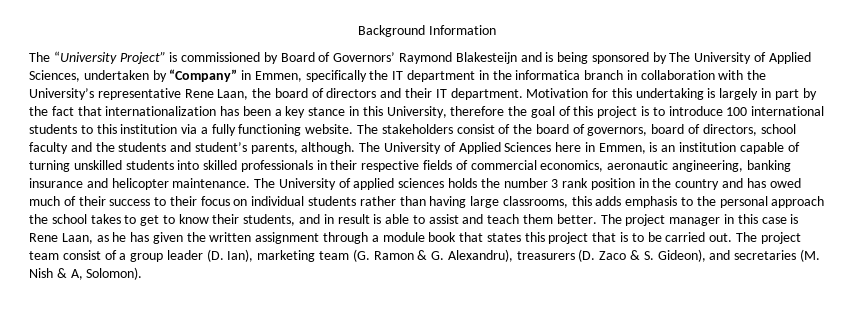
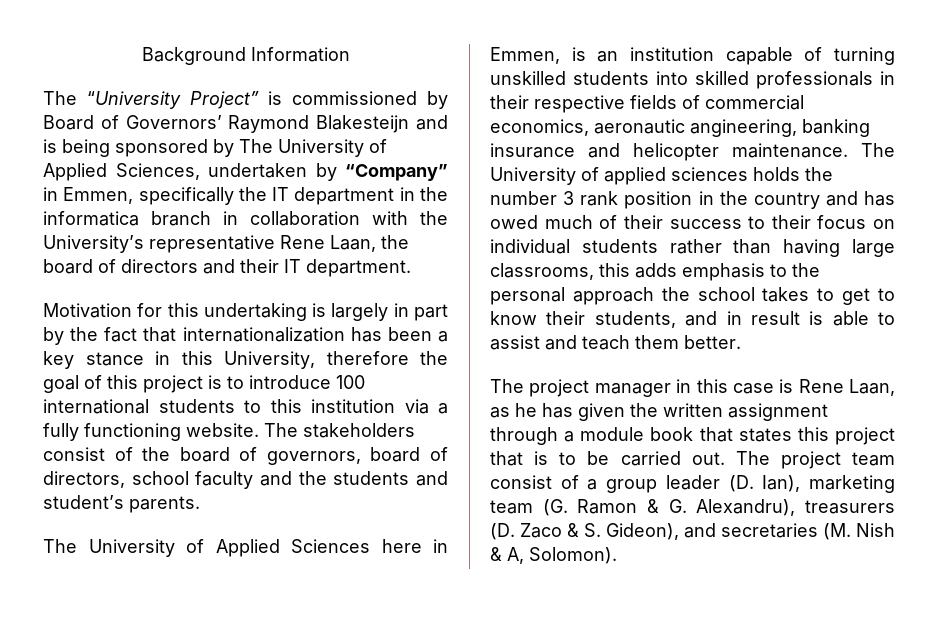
- The “University Project” is commissioned by Board of Governors’ Raymond Blakesteijn and is being sponsored by The University of Applied Sciences, undertaken by “Company” in Emmen, specifically the IT department in the informatica branch in collaboration with the University’s representative Rene Laan, the board of directors and their IT department. Motivation for this undertaking is largely in part by the fact that internationalization has been a key stance in this University, therefore the goal of this project is to introduce 100 international students to this institution via a fully functioning website.
+ The “University Project” is commissioned by Board of Governors’ Raymond Blakesteijn and is being sponsored by The University of Applied Sciences, undertaken by “Company” in Emmen, specifically the IT department in the informatica branch in collaboration with the University’s representative Rene Laan, the board of directors and their IT department.
+ Motivation for this undertaking is largely in part by the fact that internationalization has been a key stance in this University, therefore the goal of this project is to introduce 100 international students to this institution via a fully functioning website.
- The stakeholders consist of the board of governors, board of directors, school faculty and the students and student’s parents, although. The University of Applied Sciences here in Emmen, is an institution capable of turning unskilled students into skilled professionals in their respective fields of commercial economics, aeronautic angineering, banking insurance and helicopter maintenance.
+ The stakeholders consist of the board of governors, board of directors, school faculty and the students and student’s parents.
+ The University of Applied Sciences here in Emmen, is an institution capable of turning unskilled students into skilled professionals in their respective fields of commercial economics, aeronautic angineering, banking insurance and helicopter maintenance.
- The University of applied sciences holds the number 3 rank position in the country and has owed much of their success to their focus on individual students rather than having large classrooms, this adds emphasis to the personal approach the school takes to get to know their students, and in result is able to assist and teach them better. The project manager in this case is Rene Laan, as he has given the written assignment through a module book that states this project that is to be carried out.
+ The University of applied sciences holds the number 3 rank position in the country and has owed much of their success to their focus on individual students rather than having large classrooms, this adds emphasis to the personal approach the school takes to get to know their students, and in result is able to assist and teach them better.
+ The project manager in this case is Rene Laan, as he has given the written assignment through a module book that states this project that is to be carried out.

